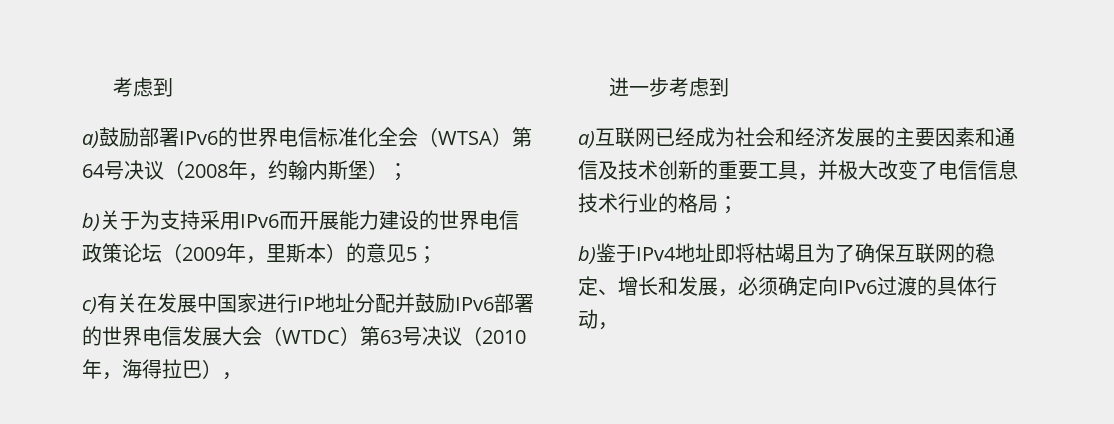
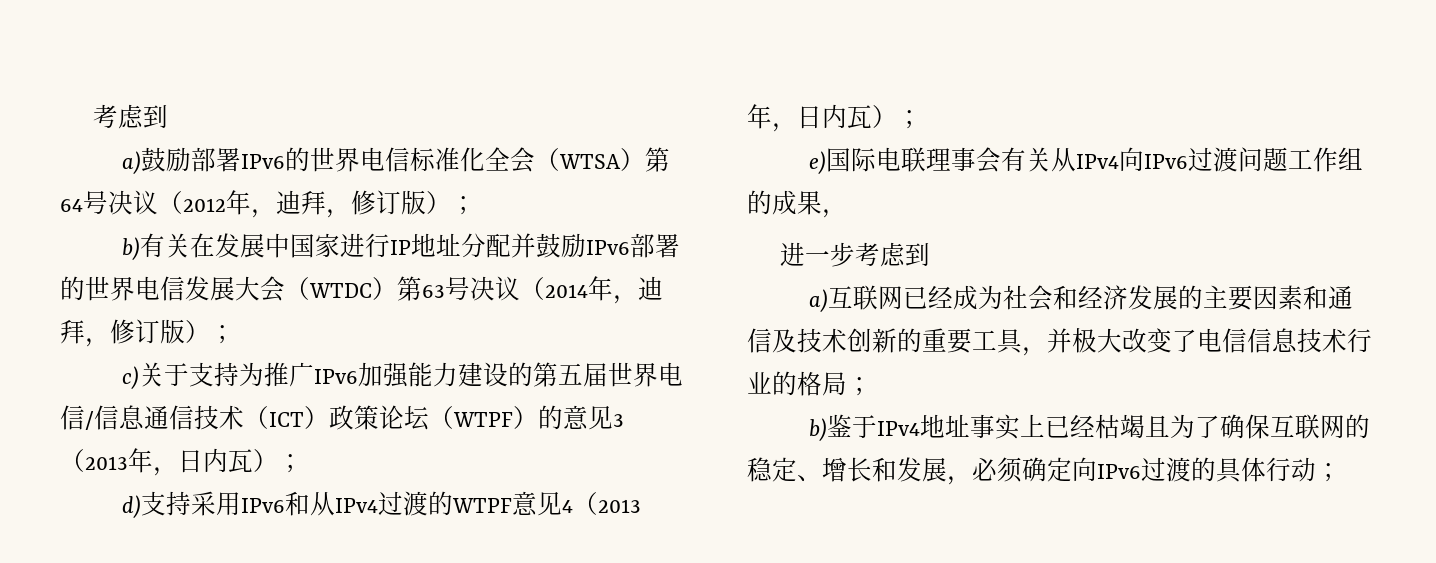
- a)鼓励部署IPv6的世界电信标准化全会（WTSA）第64号决议（2008年，约翰内斯堡）；
- b)关于为支持采用IPv6而开展能力建设的世界电信政策论坛（2009年，里斯本）的意见5；
- c)有关在发展中国家进行IP地址分配并鼓励IPv6部署的世界电信发展大会（WTDC）第63号决议（2010年，海得拉巴），
+ a)鼓励部署IPv6的世界电信标准化全会（WTSA）第64号决议（2012年，迪拜，修订版）；
+ b)有关在发展中国家进行IP地址分配并鼓励IPv6部署的世界电信发展大会（WTDC）第63号决议（2014年，迪拜，修订版）；
+ c)关于支持为推广IPv6加强能力建设的第五届世界电信/信息通信技术（ICT）政策论坛（WTPF）的意见3（2013年，日内瓦）；
+ d)支持采用IPv6和从IPv4过渡的WTPF意见4（2013年，日内瓦）；
+ e)国际电联理事会有关从IPv4向IPv6过渡问题工作组的成果，
- b)鉴于IPv4地址即将枯竭且为了确保互联网的稳定、增长和发展，必须确定向IPv6过渡的具体行动，
+ b)鉴于IPv4地址事实上已经枯竭且为了确保互联网的稳定、增长和发展，必须确定向IPv6过渡的具体行动；

